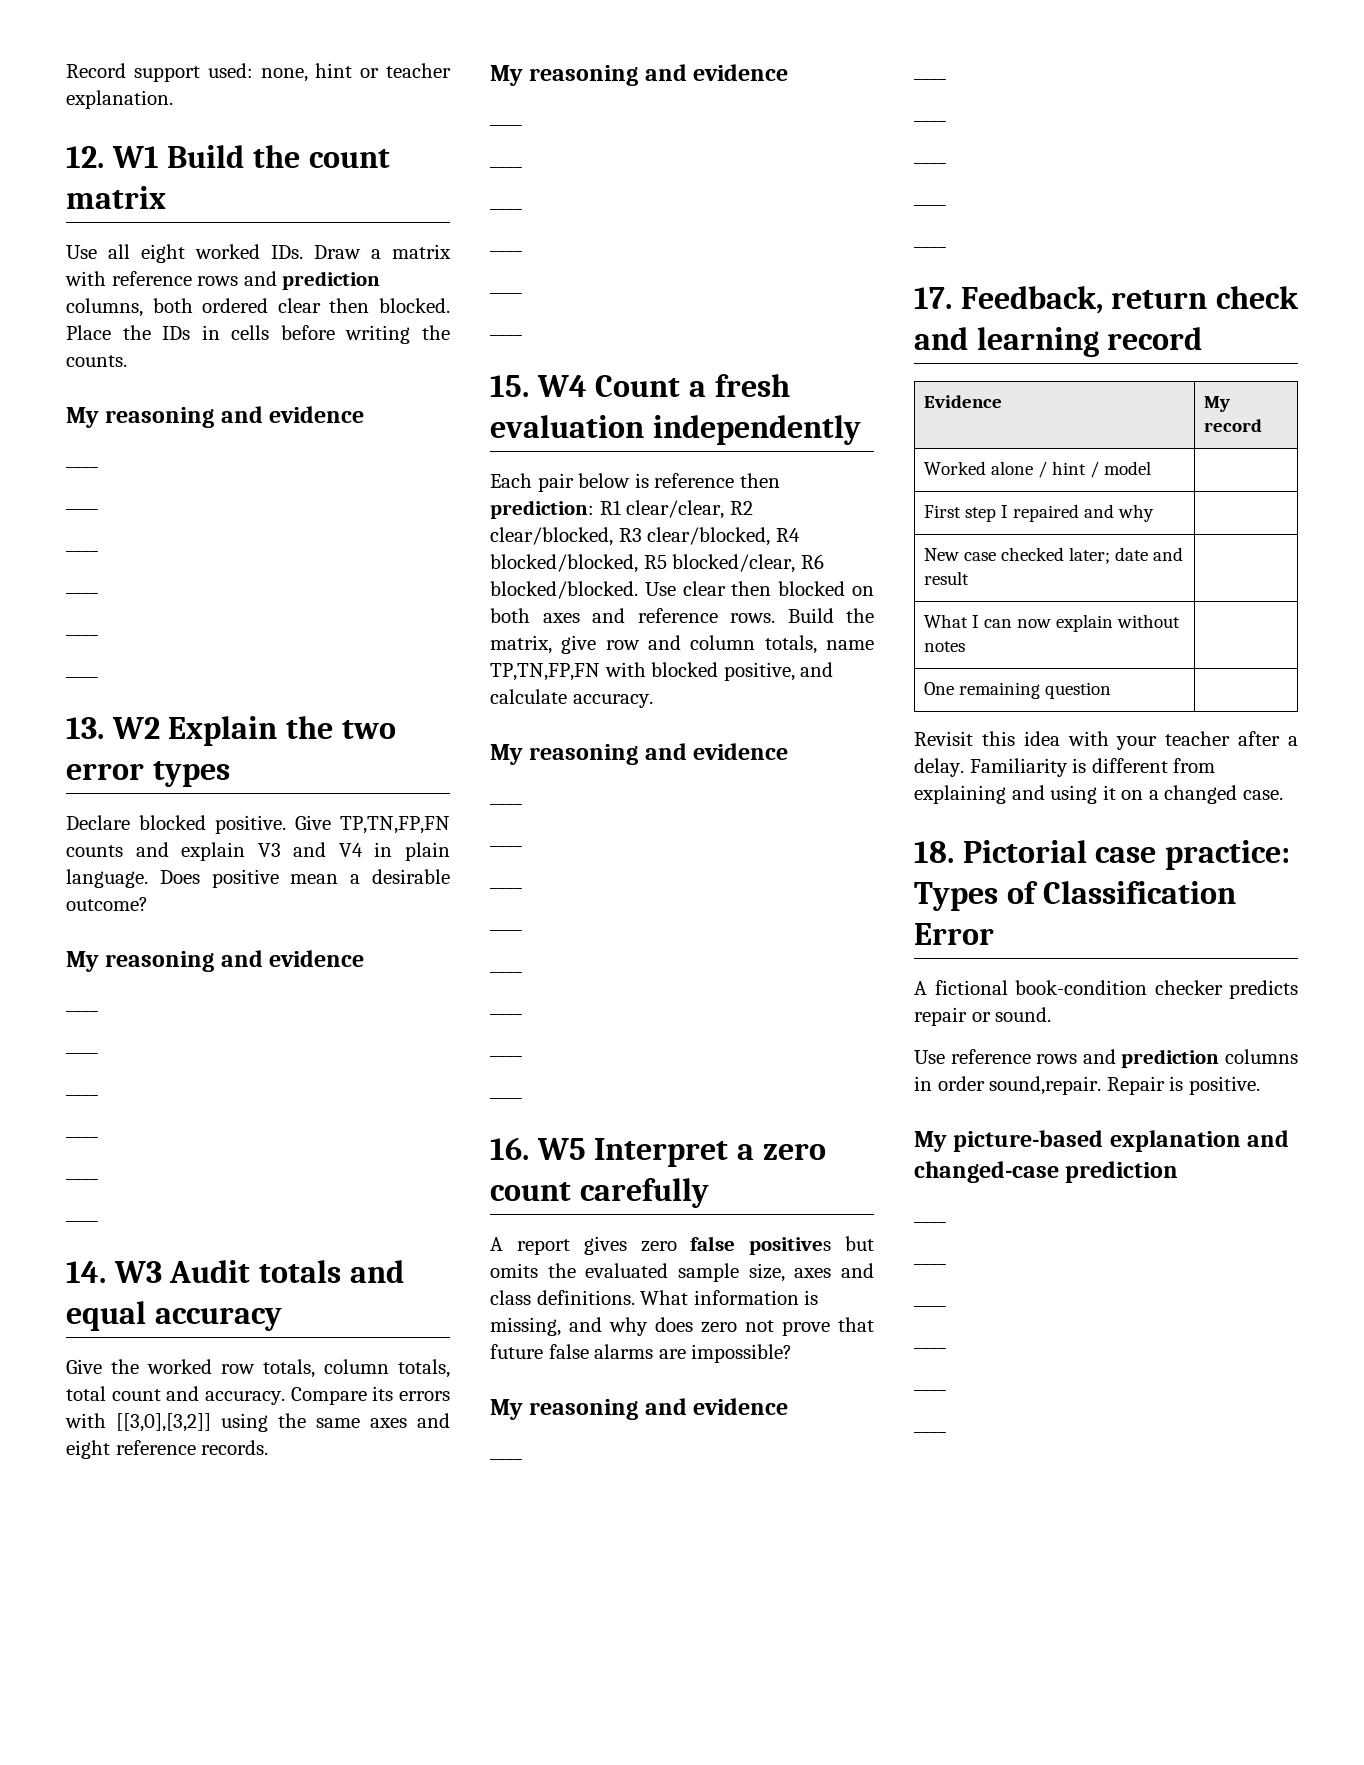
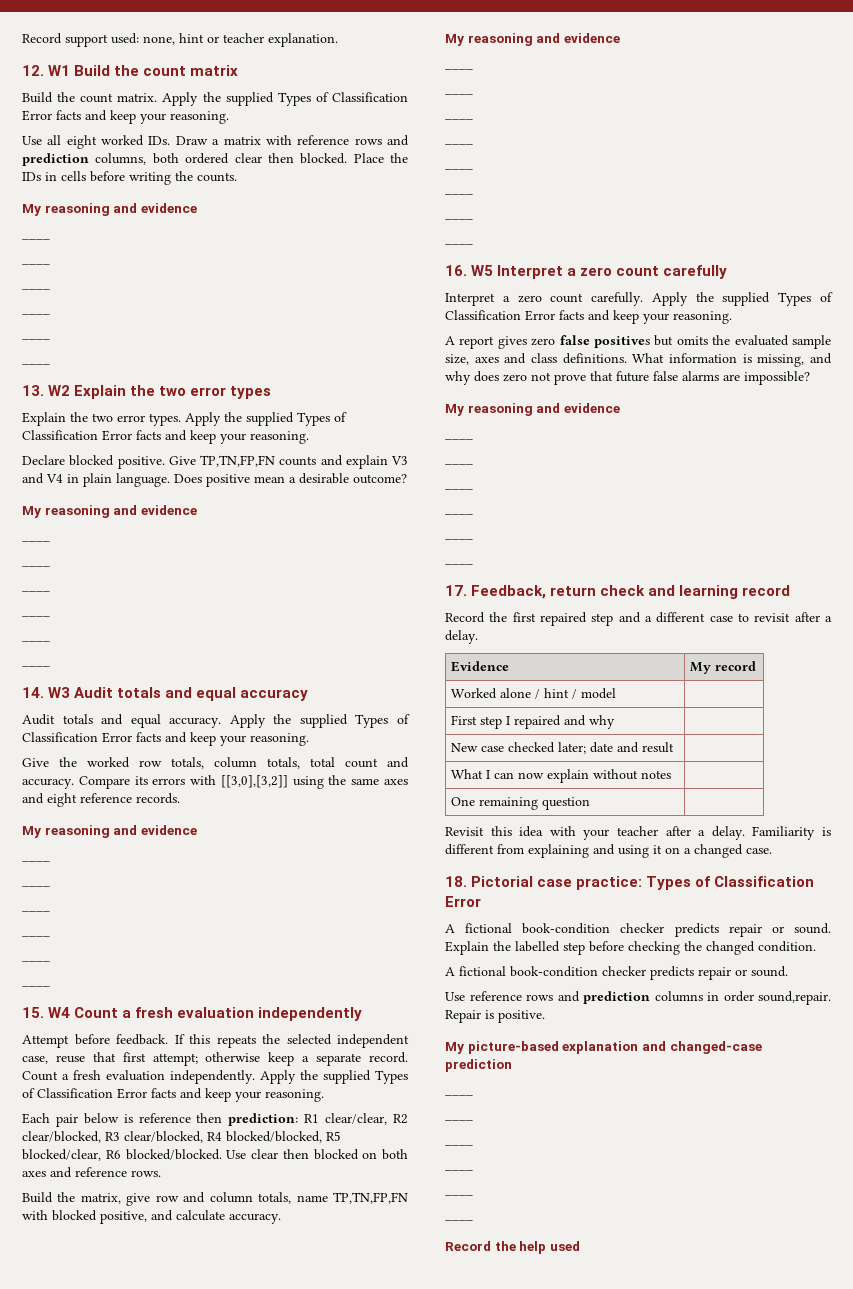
+ Build the count matrix. Apply the supplied Types of Classification Error facts and keep your reasoning.
+ Explain the two error types. Apply the supplied Types of Classification Error facts and keep your reasoning.
+ Audit totals and equal accuracy. Apply the supplied Types of Classification Error facts and keep your reasoning.
+ Attempt before feedback. If this repeats the selected independent case, reuse that first attempt; otherwise keep a separate record. Count a fresh evaluation independently. Apply the supplied Types of Classification Error facts and keep your reasoning.
- Use clear then blocked on both axes and reference rows. Build the matrix, give row and column totals, name TP,TN,FP,FN with blocked positive, and calculate accuracy.
+ Use clear then blocked on both axes and reference rows.
+ Build the matrix, give row and column totals, name TP,TN,FP,FN with blocked positive, and calculate accuracy.
+ Interpret a zero count carefully. Apply the supplied Types of Classification Error facts and keep your reasoning.
+ Record the first repaired step and a different case to revisit after a delay.
+ A fictional book-condition checker predicts repair or sound. Explain the labelled step before checking the changed condition.
+ Record the help used

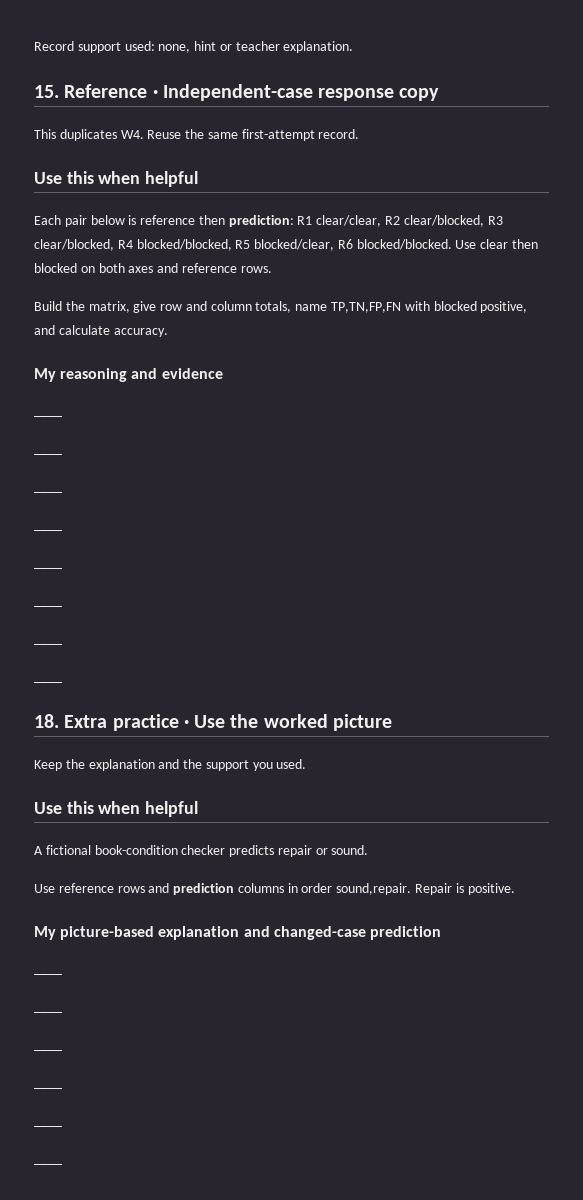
- 12. W1 Build the count matrix
- Build the count matrix. Apply the supplied Types of Classification Error facts and keep your reasoning.
- Use all eight worked IDs. Draw a matrix with reference rows and prediction columns, both ordered clear then blocked. Place the IDs in cells before writing the counts.
- My reasoning and evidence
- ____
- ____
- ____
- ____
- ____
- ____
- 13. W2 Explain the two error types
- Explain the two error types. Apply the supplied Types of Classification Error facts and keep your reasoning.
- Declare blocked positive. Give TP,TN,FP,FN counts and explain V3 and V4 in plain language. Does positive mean a desirable outcome?
- My reasoning and evidence
- ____
- ____
- ____
- ____
- ____
- ____
- 14. W3 Audit totals and equal accuracy
- Audit totals and equal accuracy. Apply the supplied Types of Classification Error facts and keep your reasoning.
- Give the worked row totals, column totals, total count and accuracy. Compare its errors with [[3,0],[3,2]] using the same axes and eight reference records.
- My reasoning and evidence
- ____
- ____
- ____
- ____
- ____
- ____
- 15. W4 Count a fresh evaluation independently
- Attempt before feedback. If this repeats the selected independent case, reuse that first attempt; otherwise keep a separate record. Count a fresh evaluation independently. Apply the supplied Types of Classification Error facts and keep your reasoning.
+ 15. Reference · Independent-case response copy
+ This duplicates W4. Reuse the same first-attempt record.
+ Use this when helpful
- 16. W5 Interpret a zero count carefully
- Interpret a zero count carefully. Apply the supplied Types of Classification Error facts and keep your reasoning.
- A report gives zero false positives but omits the evaluated sample size, axes and class definitions. What information is missing, and why does zero not prove that future false alarms are impossible?
- My reasoning and evidence
- ____
- ____
- ____
- ____
- ____
- ____
- 17. Feedback, return check and learning record
- Record the first repaired step and a different case to revisit after a delay.
- Evidence | My record
- Worked alone / hint / model |
- First step I repaired and why |
- New case checked later; date and result |
- What I can now explain without notes |
- One remaining question |
- Revisit this idea with your teacher after a delay. Familiarity is different from explaining and using it on a changed case.
- 18. Pictorial case practice: Types of Classification Error
- A fictional book-condition checker predicts repair or sound. Explain the labelled step before checking the changed condition.
+ 18. Extra practice · Use the worked picture
+ Keep the explanation and the support you used.
+ Use this when helpful
- Record the help used

